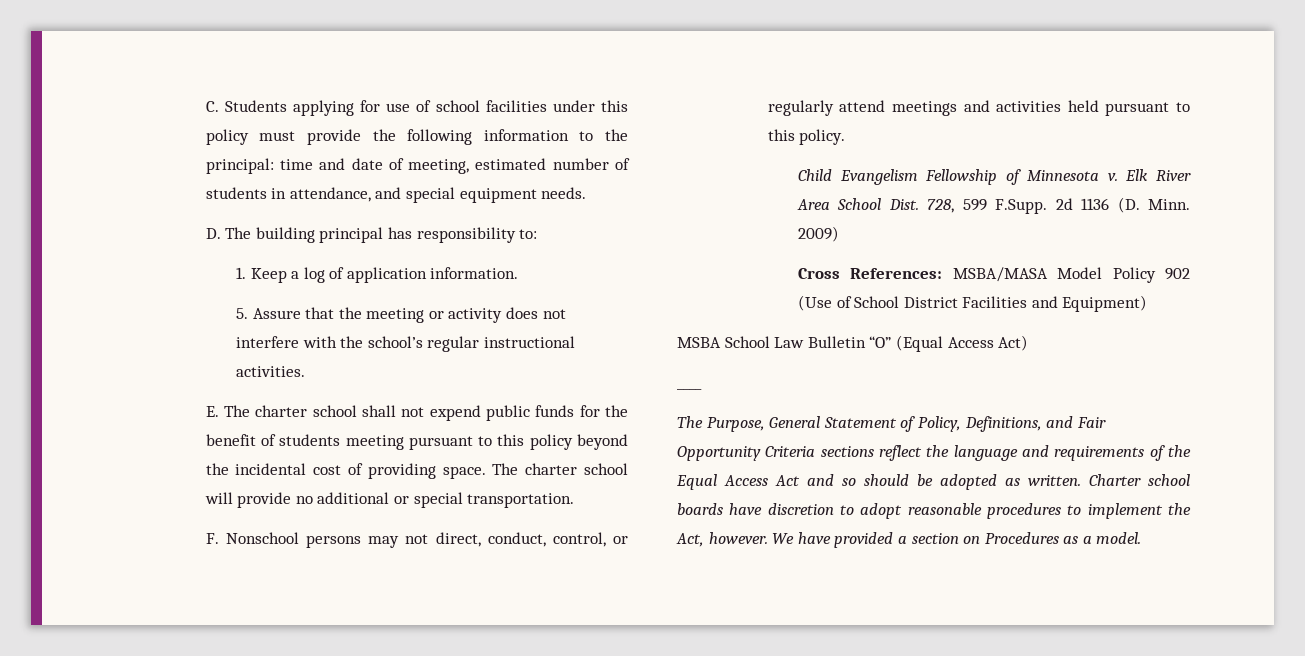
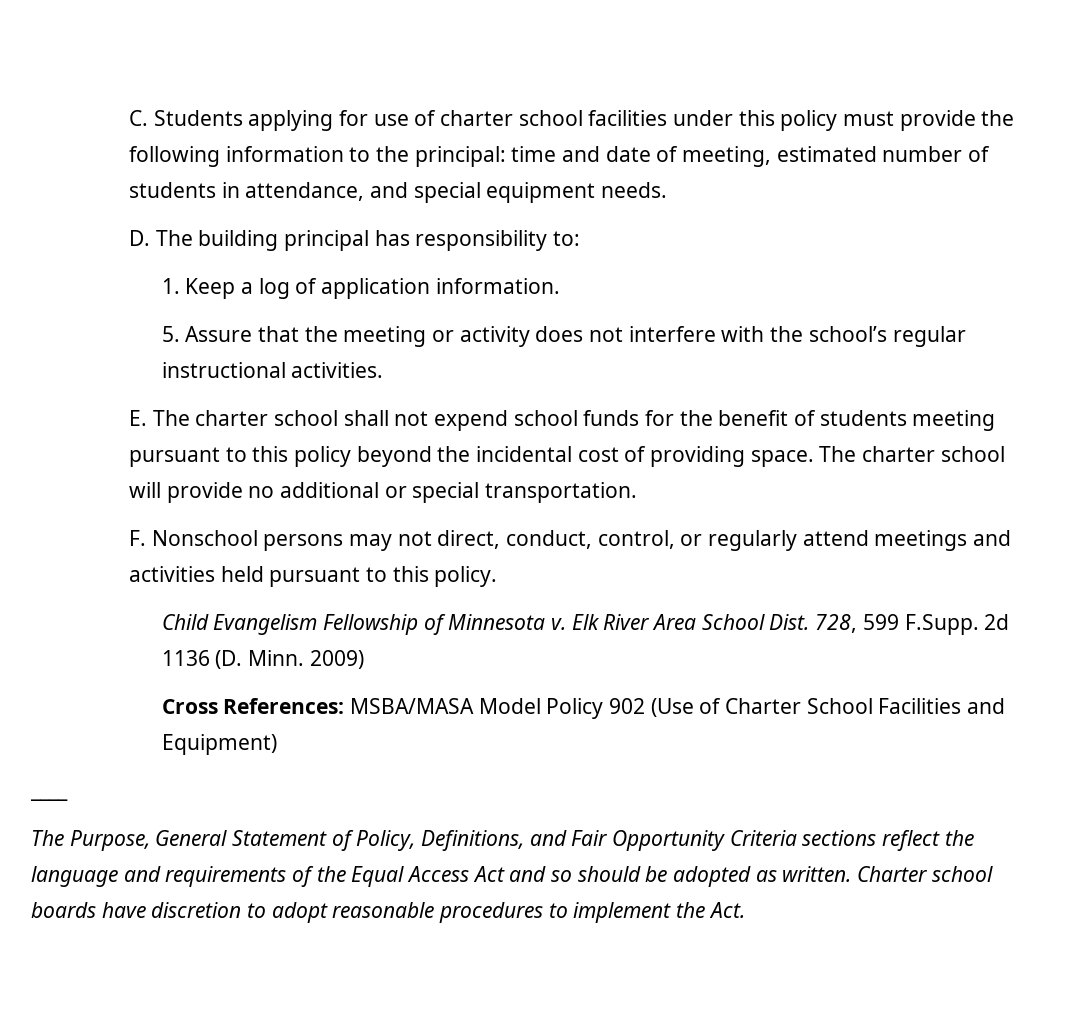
- C. Students applying for use of school facilities under this policy must provide the following information to the principal: time and date of meeting, estimated number of students in attendance, and special equipment needs.
+ C. Students applying for use of charter school facilities under this policy must provide the following information to the principal: time and date of meeting, estimated number of students in attendance, and special equipment needs.
- E. The charter school shall not expend public funds for the benefit of students meeting pursuant to this policy beyond the incidental cost of providing space.
+ E. The charter school shall not expend school funds for the benefit of students meeting pursuant to this policy beyond the incidental cost of providing space.
- Cross References: MSBA/MASA Model Policy 902 (Use of School District Facilities and Equipment)
+ Cross References: MSBA/MASA Model Policy 902 (Use of Charter School Facilities and Equipment)
- MSBA School Law Bulletin “O” (Equal Access Act)
- Charter school boards have discretion to adopt reasonable procedures to implement the Act, however. We have provided a section on Procedures as a model.
+ Charter school boards have discretion to adopt reasonable procedures to implement the Act.

